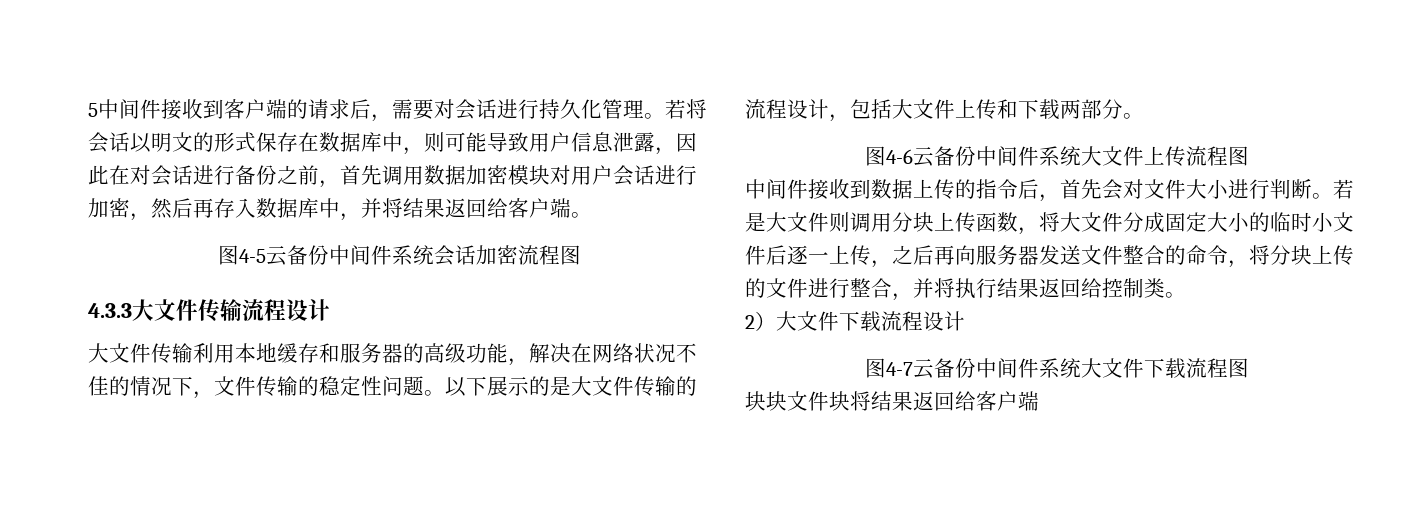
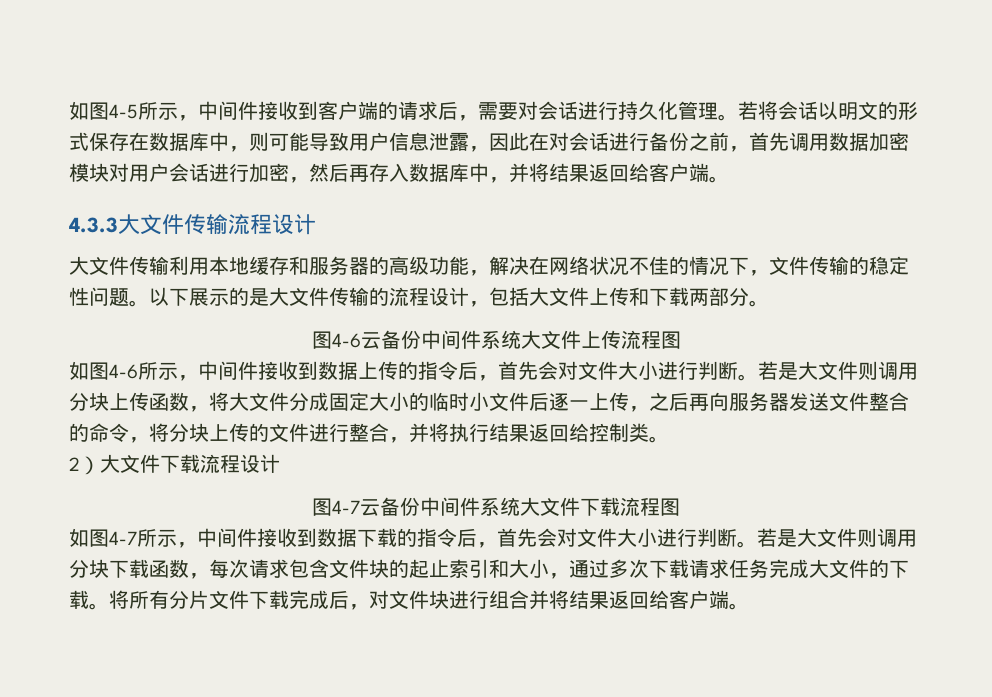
- 5中间件接收到客户端的请求后，需要对会话进行持久化管理。
+ 如图4-5所示，中间件接收到客户端的请求后，需要对会话进行持久化管理。
- 图4-5云备份中间件系统会话加密流程图
- 中间件接收到数据上传的指令后，首先会对文件大小进行判断。
+ 如图4-6所示，中间件接收到数据上传的指令后，首先会对文件大小进行判断。
- 块块文件块将结果返回给客户端
+ 如图4-7所示，中间件接收到数据下载的指令后，首先会对文件大小进行判断。若是大文件则调用分块下载函数，每次请求包含文件块的起止索引和大小，通过多次下载请求任务完成大文件的下载。将所有分片文件下载完成后，对文件块进行组合并将结果返回给客户端。

